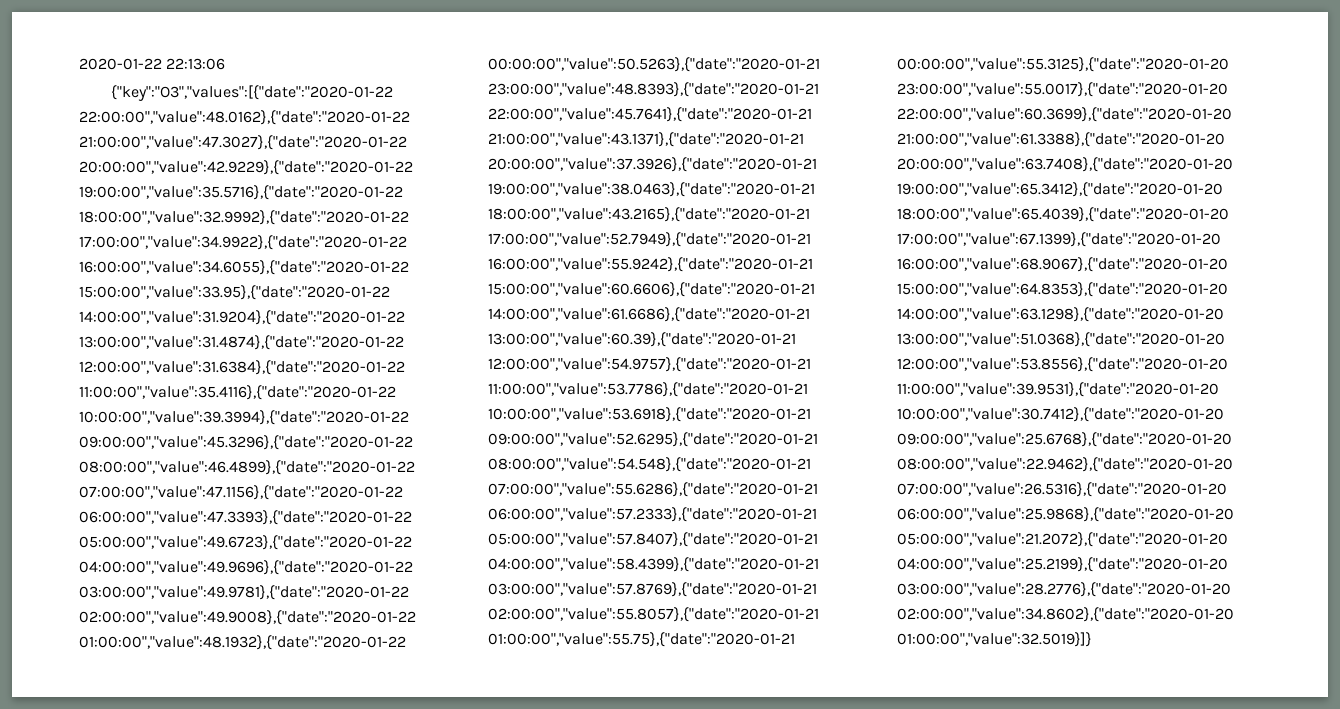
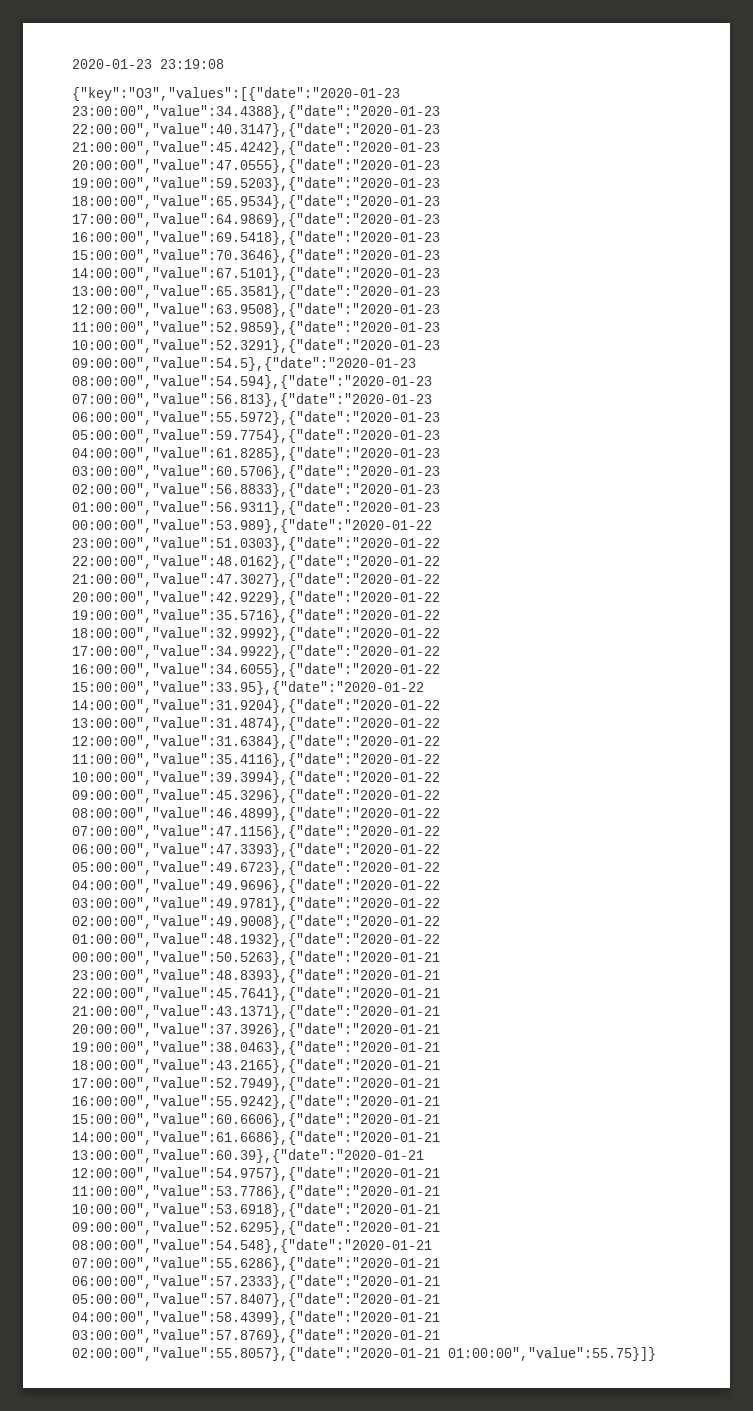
- 2020-01-22 22:13:06
- {"key":"O3","values":[{"date":"2020-01-22 22:00:00","value":48.0162},{"date":"2020-01-22 21:00:00","value":47.3027},{"date":"2020-01-22 20:00:00","value":42.9229},{"date":"2020-01-22 19:00:00","value":35.5716},{"date":"2020-01-22 18:00:00","value":32.9992},{"date":"2020-01-22 17:00:00","value":34.9922},{"date":"2020-01-22 16:00:00","value":34.6055},{"date":"2020-01-22 15:00:00","value":33.95},{"date":"2020-01-22 14:00:00","value":31.9204},{"date":"2020-01-22 13:00:00","value":31.4874},{"date":"2020-01-22 12:00:00","value":31.6384},{"date":"2020-01-22 11:00:00","value":35.4116},{"date":"2020-01-22 10:00:00","value":39.3994},{"date":"2020-01-22 09:00:00","value":45.3296},{"date":"2020-01-22 08:00:00","value":46.4899},{"date":"2020-01-22 07:00:00","value":47.1156},{"date":"2020-01-22 06:00:00","value":47.3393},{"date":"2020-01-22 05:00:00","value":49.6723},{"date":"2020-01-22 04:00:00","value":49.9696},{"date":"2020-01-22 03:00:00","value":49.9781},{"date":"2020-01-22 02:00:00","value":49.9008},{"date":"2020-01-22 01:00:00","value":48.1932},{"date":"2020-01-22 00:00:00","value":50.5263},{"date":"2020-01-21 23:00:00","value":48.8393},{"date":"2020-01-21 22:00:00","value":45.7641},{"date":"2020-01-21 21:00:00","value":43.1371},{"date":"2020-01-21 20:00:00","value":37.3926},{"date":"2020-01-21 19:00:00","value":38.0463},{"date":"2020-01-21 18:00:00","value":43.2165},{"date":"2020-01-21 17:00:00","value":52.7949},{"date":"2020-01-21 16:00:00","value":55.9242},{"date":"2020-01-21 15:00:00","value":60.6606},{"date":"2020-01-21 14:00:00","value":61.6686},{"date":"2020-01-21 13:00:00","value":60.39},{"date":"2020-01-21 12:00:00","value":54.9757},{"date":"2020-01-21 11:00:00","value":53.7786},{"date":"2020-01-21 10:00:00","value":53.6918},{"date":"2020-01-21 09:00:00","value":52.6295},{"date":"2020-01-21 08:00:00","value":54.548},{"date":"2020-01-21 07:00:00","value":55.6286},{"date":"2020-01-21 06:00:00","value":57.2333},{"date":"2020-01-21 05:00:00","value":57.8407},{"date":"2020-01-21 04:00:00","value":58.4399},{"date":"2020-01-21 03:00:00","value":57.8769},{"date":"2020-01-21 02:00:00","value":55.8057},{"date":"2020-01-21 01:00:00","value":55.75},{"date":"2020-01-21 00:00:00","value":55.3125},{"date":"2020-01-20 23:00:00","value":55.0017},{"date":"2020-01-20 22:00:00","value":60.3699},{"date":"2020-01-20 21:00:00","value":61.3388},{"date":"2020-01-20 20:00:00","value":63.7408},{"date":"2020-01-20 19:00:00","value":65.3412},{"date":"2020-01-20 18:00:00","value":65.4039},{"date":"2020-01-20 17:00:00","value":67.1399},{"date":"2020-01-20 16:00:00","value":68.9067},{"date":"2020-01-20 15:00:00","value":64.8353},{"date":"2020-01-20 14:00:00","value":63.1298},{"date":"2020-01-20 13:00:00","value":51.0368},{"date":"2020-01-20 12:00:00","value":53.8556},{"date":"2020-01-20 11:00:00","value":39.9531},{"date":"2020-01-20 10:00:00","value":30.7412},{"date":"2020-01-20 09:00:00","value":25.6768},{"date":"2020-01-20 08:00:00","value":22.9462},{"date":"2020-01-20 07:00:00","value":26.5316},{"date":"2020-01-20 06:00:00","value":25.9868},{"date":"2020-01-20 05:00:00","value":21.2072},{"date":"2020-01-20 04:00:00","value":25.2199},{"date":"2020-01-20 03:00:00","value":28.2776},{"date":"2020-01-20 02:00:00","value":34.8602},{"date":"2020-01-20 01:00:00","value":32.5019}]}
+ 2020-01-23 23:19:08
+ {"key":"O3","values":[{"date":"2020-01-23 23:00:00","value":34.4388},{"date":"2020-01-23 22:00:00","value":40.3147},{"date":"2020-01-23 21:00:00","value":45.4242},{"date":"2020-01-23 20:00:00","value":47.0555},{"date":"2020-01-23 19:00:00","value":59.5203},{"date":"2020-01-23 18:00:00","value":65.9534},{"date":"2020-01-23 17:00:00","value":64.9869},{"date":"2020-01-23 16:00:00","value":69.5418},{"date":"2020-01-23 15:00:00","value":70.3646},{"date":"2020-01-23 14:00:00","value":67.5101},{"date":"2020-01-23 13:00:00","value":65.3581},{"date":"2020-01-23 12:00:00","value":63.9508},{"date":"2020-01-23 11:00:00","value":52.9859},{"date":"2020-01-23 10:00:00","value":52.3291},{"date":"2020-01-23 09:00:00","value":54.5},{"date":"2020-01-23 08:00:00","value":54.594},{"date":"2020-01-23 07:00:00","value":56.813},{"date":"2020-01-23 06:00:00","value":55.5972},{"date":"2020-01-23 05:00:00","value":59.7754},{"date":"2020-01-23 04:00:00","value":61.8285},{"date":"2020-01-23 03:00:00","value":60.5706},{"date":"2020-01-23 02:00:00","value":56.8833},{"date":"2020-01-23 01:00:00","value":56.9311},{"date":"2020-01-23 00:00:00","value":53.989},{"date":"2020-01-22 23:00:00","value":51.0303},{"date":"2020-01-22 22:00:00","value":48.0162},{"date":"2020-01-22 21:00:00","value":47.3027},{"date":"2020-01-22 20:00:00","value":42.9229},{"date":"2020-01-22 19:00:00","value":35.5716},{"date":"2020-01-22 18:00:00","value":32.9992},{"date":"2020-01-22 17:00:00","value":34.9922},{"date":"2020-01-22 16:00:00","value":34.6055},{"date":"2020-01-22 15:00:00","value":33.95},{"date":"2020-01-22 14:00:00","value":31.9204},{"date":"2020-01-22 13:00:00","value":31.4874},{"date":"2020-01-22 12:00:00","value":31.6384},{"date":"2020-01-22 11:00:00","value":35.4116},{"date":"2020-01-22 10:00:00","value":39.3994},{"date":"2020-01-22 09:00:00","value":45.3296},{"date":"2020-01-22 08:00:00","value":46.4899},{"date":"2020-01-22 07:00:00","value":47.1156},{"date":"2020-01-22 06:00:00","value":47.3393},{"date":"2020-01-22 05:00:00","value":49.6723},{"date":"2020-01-22 04:00:00","value":49.9696},{"date":"2020-01-22 03:00:00","value":49.9781},{"date":"2020-01-22 02:00:00","value":49.9008},{"date":"2020-01-22 01:00:00","value":48.1932},{"date":"2020-01-22 00:00:00","value":50.5263},{"date":"2020-01-21 23:00:00","value":48.8393},{"date":"2020-01-21 22:00:00","value":45.7641},{"date":"2020-01-21 21:00:00","value":43.1371},{"date":"2020-01-21 20:00:00","value":37.3926},{"date":"2020-01-21 19:00:00","value":38.0463},{"date":"2020-01-21 18:00:00","value":43.2165},{"date":"2020-01-21 17:00:00","value":52.7949},{"date":"2020-01-21 16:00:00","value":55.9242},{"date":"2020-01-21 15:00:00","value":60.6606},{"date":"2020-01-21 14:00:00","value":61.6686},{"date":"2020-01-21 13:00:00","value":60.39},{"date":"2020-01-21 12:00:00","value":54.9757},{"date":"2020-01-21 11:00:00","value":53.7786},{"date":"2020-01-21 10:00:00","value":53.6918},{"date":"2020-01-21 09:00:00","value":52.6295},{"date":"2020-01-21 08:00:00","value":54.548},{"date":"2020-01-21 07:00:00","value":55.6286},{"date":"2020-01-21 06:00:00","value":57.2333},{"date":"2020-01-21 05:00:00","value":57.8407},{"date":"2020-01-21 04:00:00","value":58.4399},{"date":"2020-01-21 03:00:00","value":57.8769},{"date":"2020-01-21 02:00:00","value":55.8057},{"date":"2020-01-21 01:00:00","value":55.75}]}

